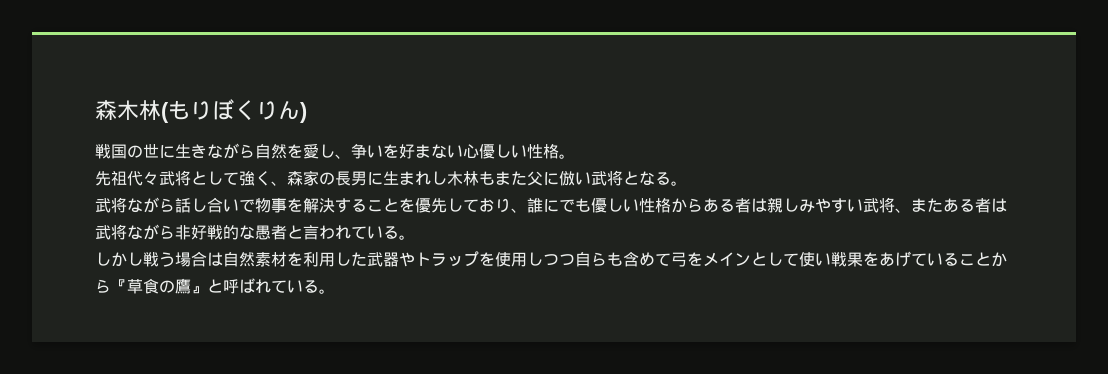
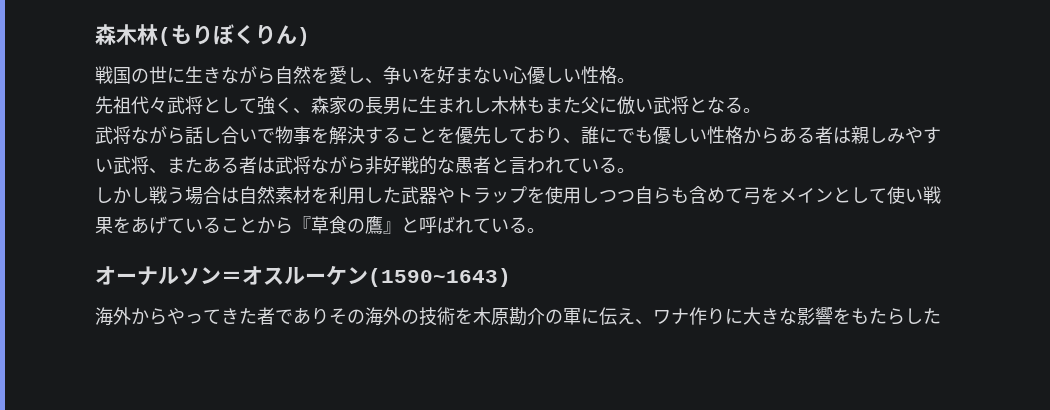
+ オーナルソン＝オスルーケン(1590~1643)
+ 海外からやってきた者でありその海外の技術を木原勘介の軍に伝え、ワナ作りに大きな影響をもたらした

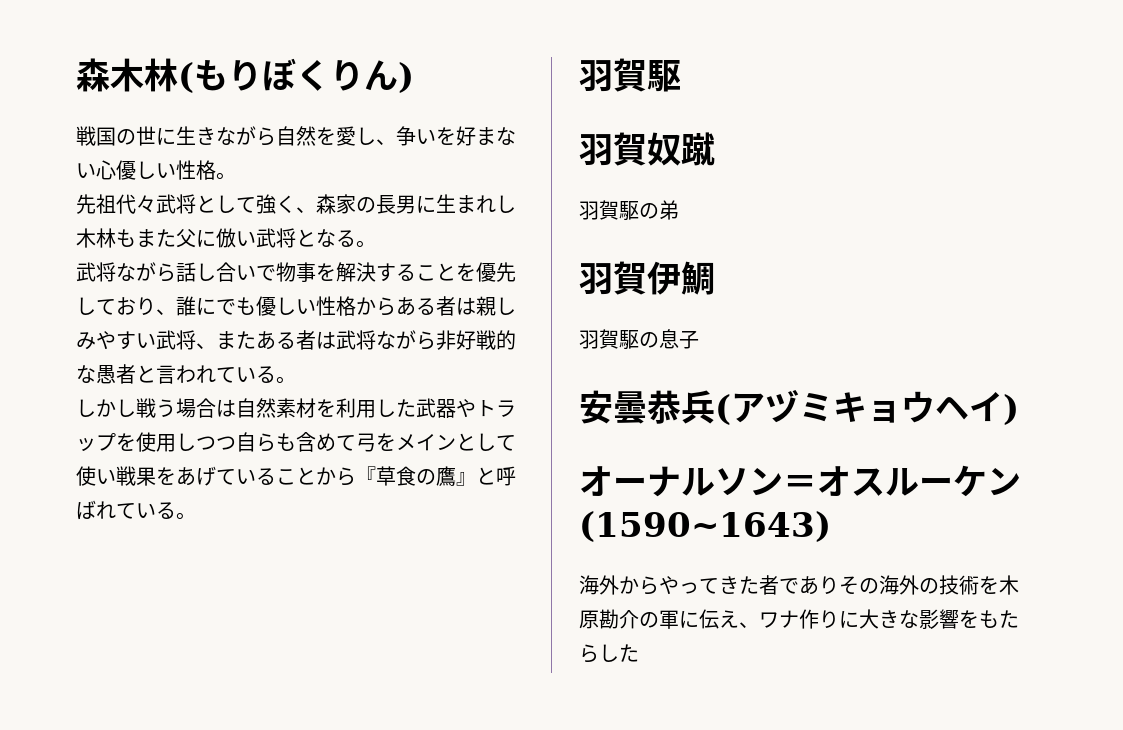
  しかし戦う場合は自然素材を利用した武器やトラップを使用しつつ自らも含めて弓をメインとして使い戦果をあげていることから『草食の鷹』と呼ばれている。
+ 羽賀駆
+ 羽賀奴蹴
+ 羽賀駆の弟
+ 羽賀伊鯛
+ 羽賀駆の息子
+ 安曇恭兵(アヅミキョウヘイ)

